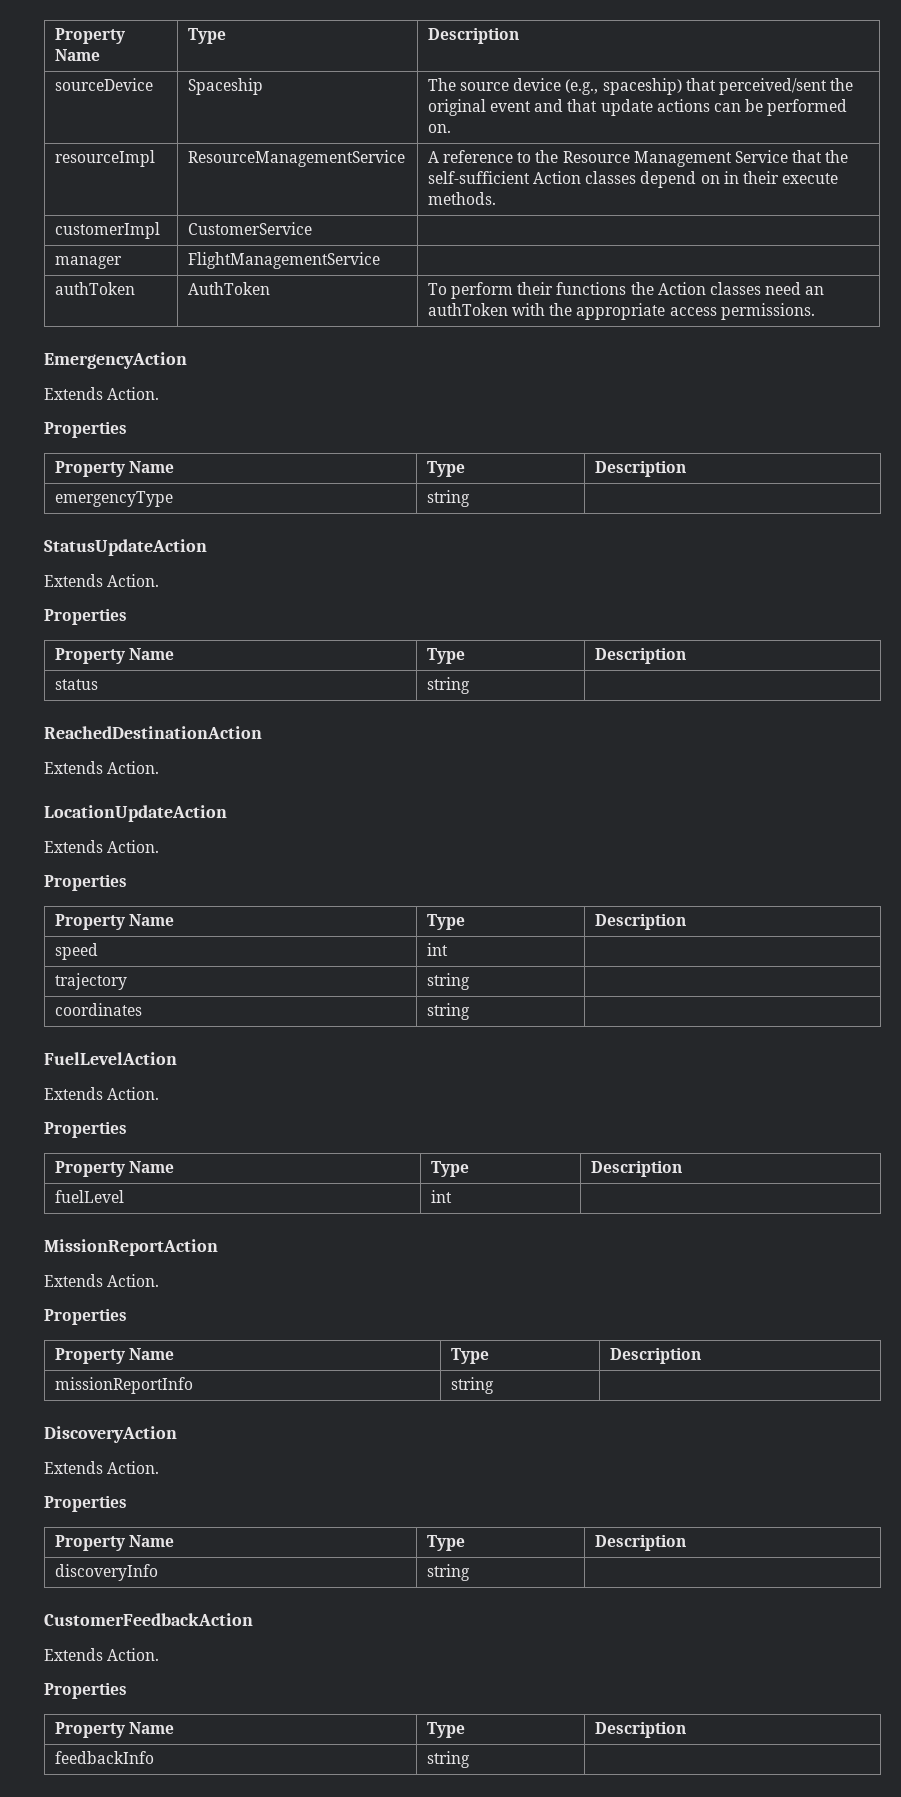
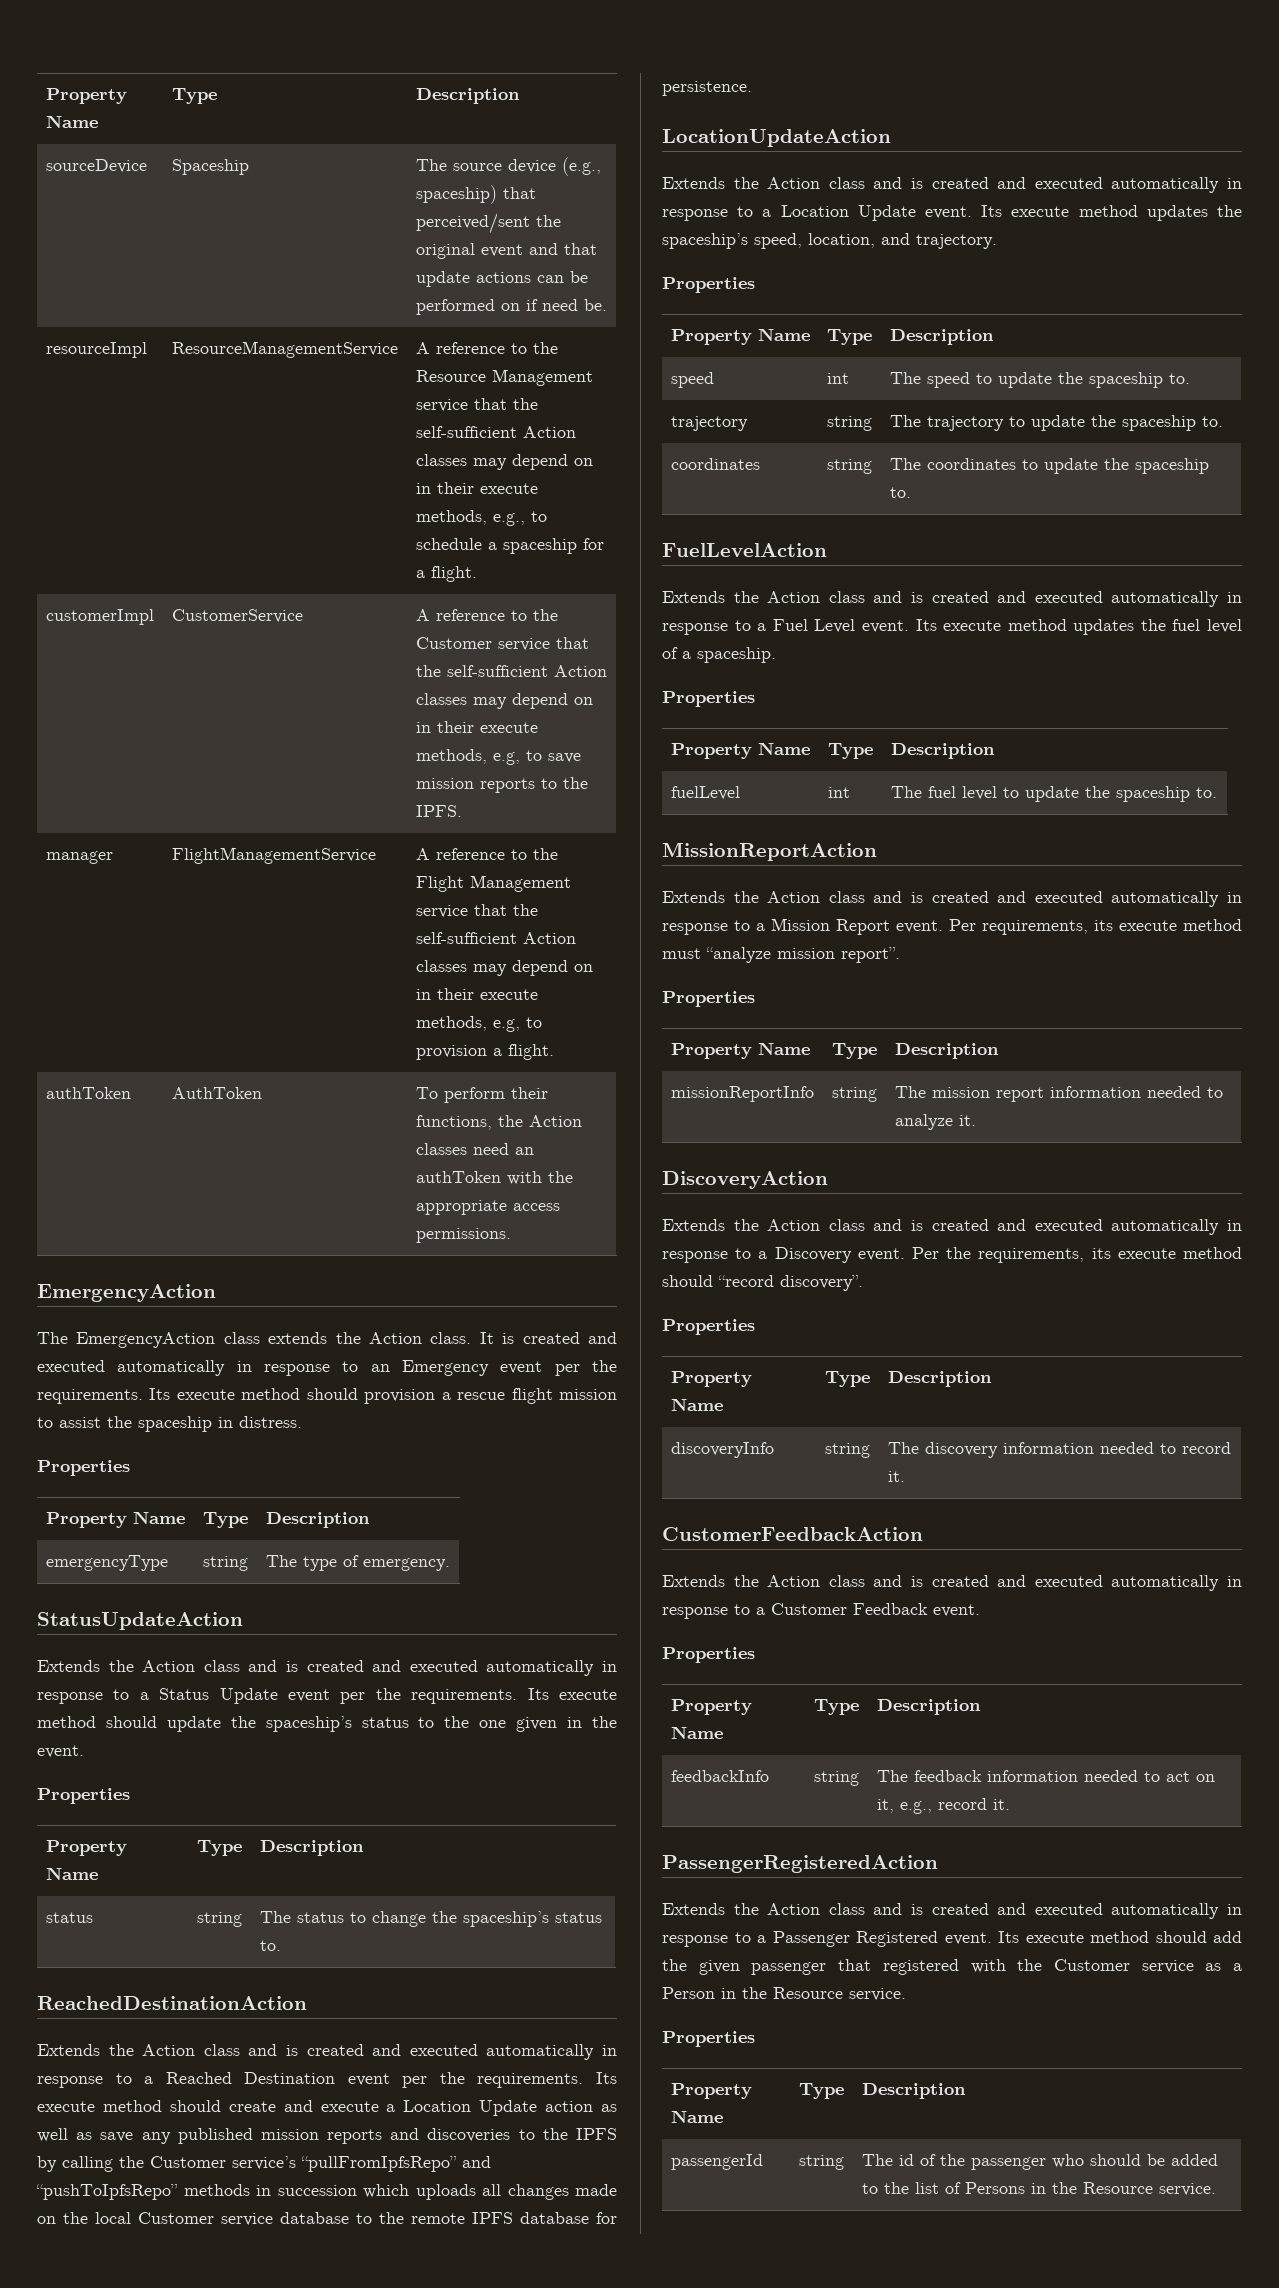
- sourceDevice | Spaceship | The source device (e.g., spaceship) that perceived/sent the original event and that update actions can be performed on.
+ sourceDevice | Spaceship | The source device (e.g., spaceship) that perceived/sent the original event and that update actions can be performed on if need be.
- resourceImpl | ResourceManagementService | A reference to the Resource Management Service that the self-sufficient Action classes depend on in their execute methods.
- customerImpl | CustomerService |
- manager | FlightManagementService |
+ resourceImpl | ResourceManagementService | A reference to the Resource Management service that the self-sufficient Action classes may depend on in their execute methods, e.g., to schedule a spaceship for a flight.
+ customerImpl | CustomerService | A reference to the Customer service that the self-sufficient Action classes may depend on in their execute methods, e.g, to save mission reports to the IPFS.
+ manager | FlightManagementService | A reference to the Flight Management service that the self-sufficient Action classes may depend on in their execute methods, e.g, to provision a flight.
- authToken | AuthToken | To perform their functions the Action classes need an authToken with the appropriate access permissions.
+ authToken | AuthToken | To perform their functions, the Action classes need an authToken with the appropriate access permissions.
  EmergencyAction
- Extends Action.
+ The EmergencyAction class extends the Action class. It is created and executed automatically in response to an Emergency event per the requirements. Its execute method should provision a rescue flight mission to assist the spaceship in distress.
- emergencyType | string |
+ emergencyType | string | The type of emergency.
  StatusUpdateAction
- Extends Action.
+ Extends the Action class and is created and executed automatically in response to a Status Update event per the requirements. Its execute method should update the spaceship’s status to the one given in the event.
- status | string |
+ status | string | The status to change the spaceship’s status to.
  ReachedDestinationAction
- Extends Action.
+ Extends the Action class and is created and executed automatically in response to a Reached Destination event per the requirements. Its execute method should create and execute a Location Update action as well as save any published mission reports and discoveries to the IPFS by calling the Customer service’s “pullFromIpfsRepo” and “pushToIpfsRepo” methods in succession which uploads all changes made on the local Customer service database to the remote IPFS database for persistence.
  LocationUpdateAction
- Extends Action.
+ Extends the Action class and is created and executed automatically in response to a Location Update event. Its execute method updates the spaceship’s speed, location, and trajectory.
- speed | int |
- trajectory | string |
- coordinates | string |
+ speed | int | The speed to update the spaceship to.
+ trajectory | string | The trajectory to update the spaceship to.
+ coordinates | string | The coordinates to update the spaceship to.
  FuelLevelAction
- Extends Action.
+ Extends the Action class and is created and executed automatically in response to a Fuel Level event. Its execute method updates the fuel level of a spaceship.
- fuelLevel | int |
+ fuelLevel | int | The fuel level to update the spaceship to.
  MissionReportAction
- Extends Action.
+ Extends the Action class and is created and executed automatically in response to a Mission Report event. Per requirements, its execute method must “analyze mission report”.
- missionReportInfo | string |
+ missionReportInfo | string | The mission report information needed to analyze it.
  DiscoveryAction
- Extends Action.
+ Extends the Action class and is created and executed automatically in response to a Discovery event. Per the requirements, its execute method should “record discovery”.
- discoveryInfo | string |
+ discoveryInfo | string | The discovery information needed to record it.
  CustomerFeedbackAction
- Extends Action.
+ Extends the Action class and is created and executed automatically in response to a Customer Feedback event.
- feedbackInfo | string |
+ feedbackInfo | string | The feedback information needed to act on it, e.g., record it.
+ PassengerRegisteredAction
+ Extends the Action class and is created and executed automatically in response to a Passenger Registered event. Its execute method should add the given passenger that registered with the Customer service as a Person in the Resource service.
+ Properties
+ Property Name | Type | Description
+ passengerId | string | The id of the passenger who should be added to the list of Persons in the Resource service.

